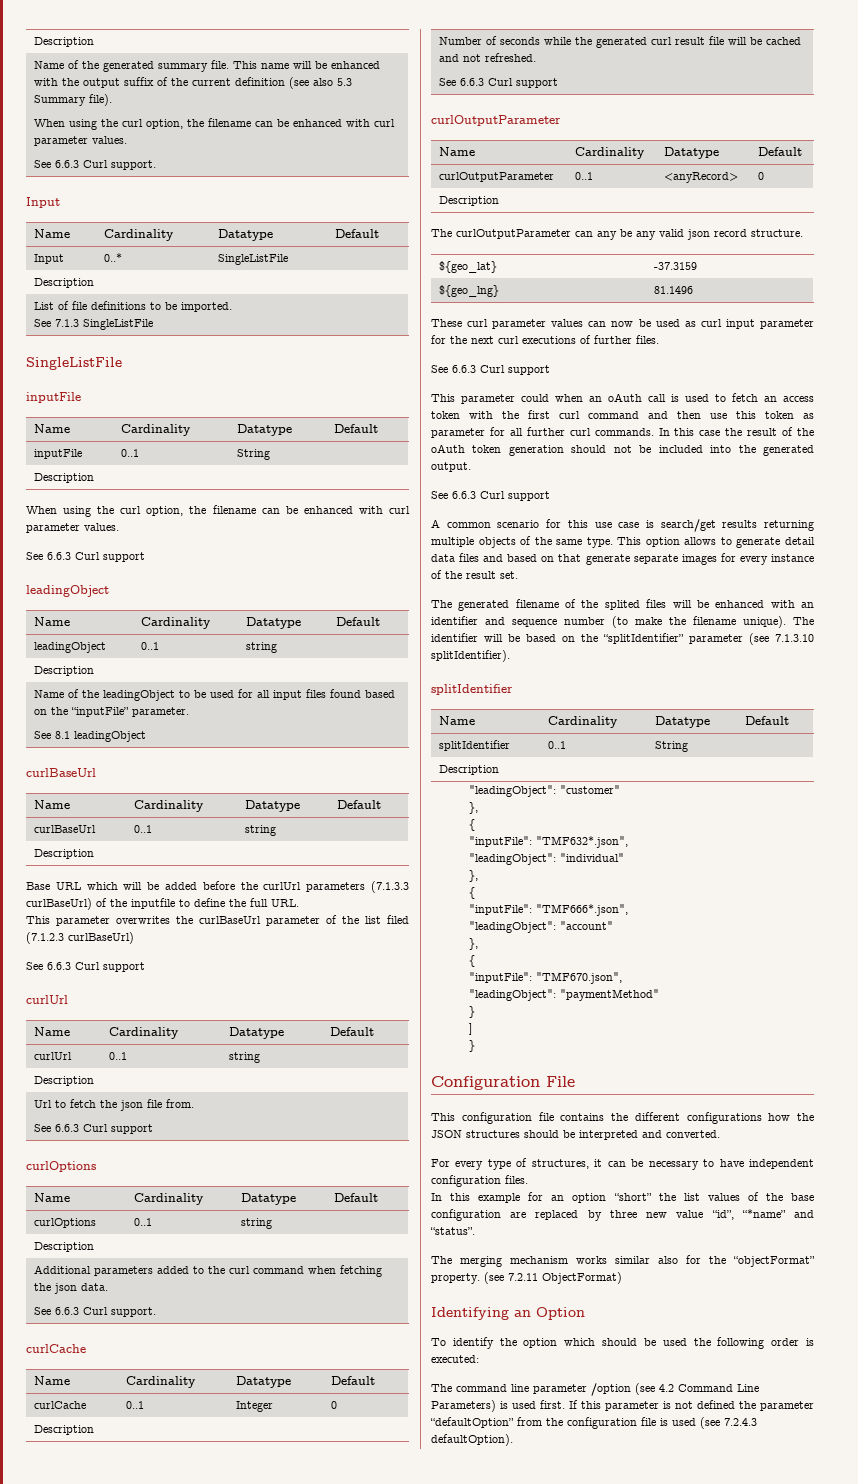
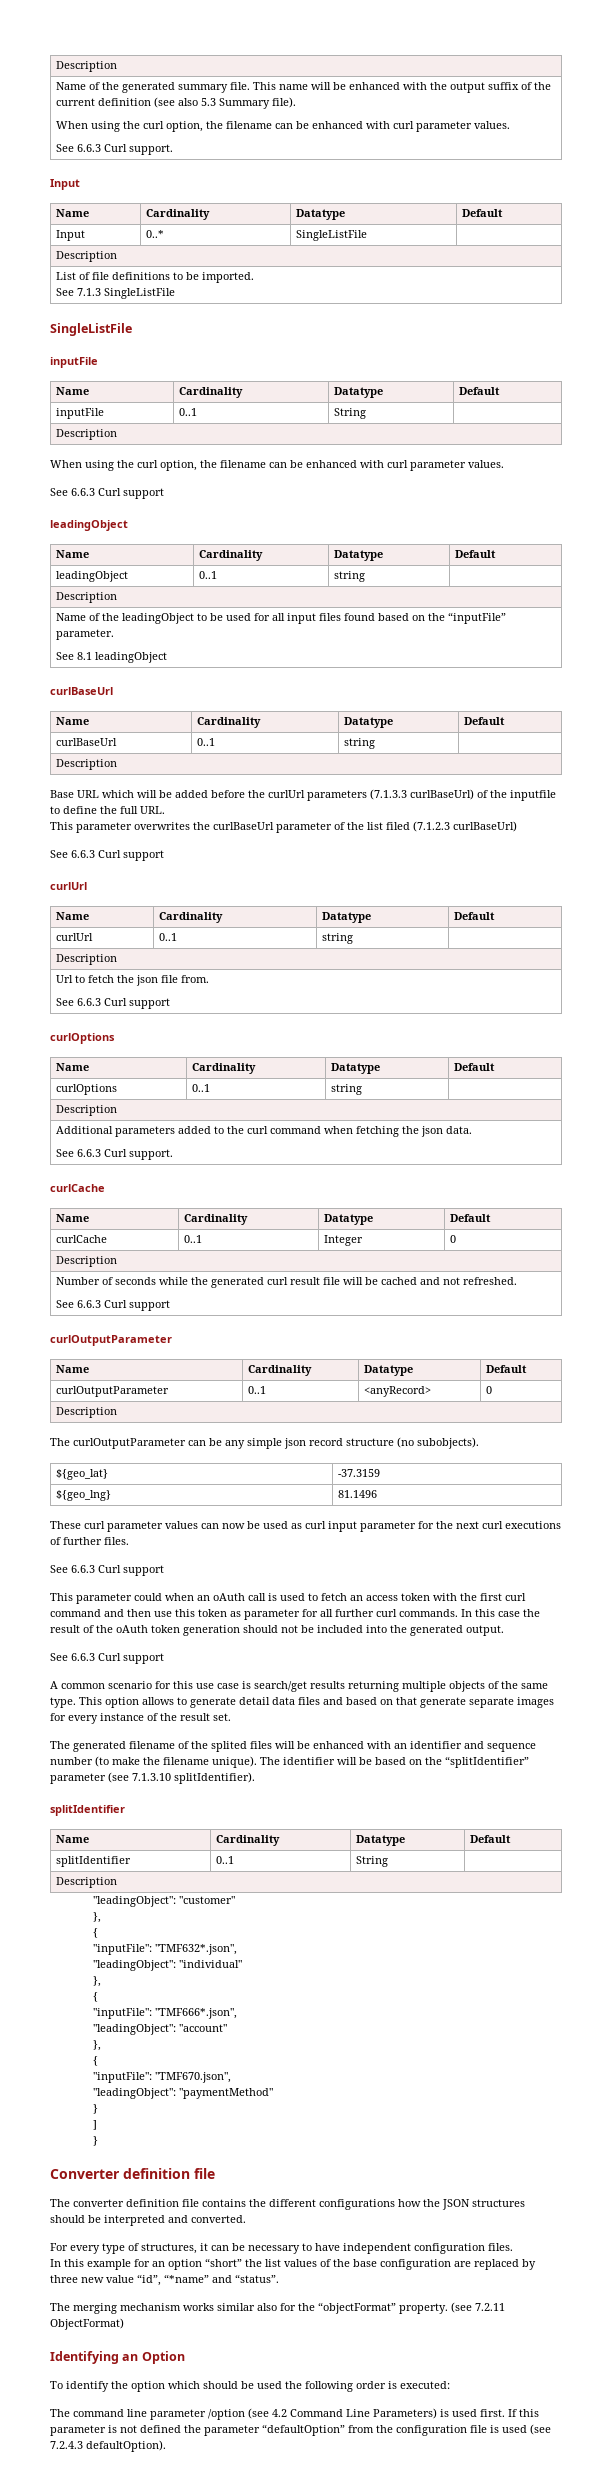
- The curlOutputParameter can any be any valid json record structure.
+ The curlOutputParameter can be any simple json record structure (no subobjects).
- Configuration File
- This configuration file contains the different configurations how the JSON structures should be interpreted and converted.
+ Converter definition file
+ The converter definition file contains the different configurations how the JSON structures should be interpreted and converted.

